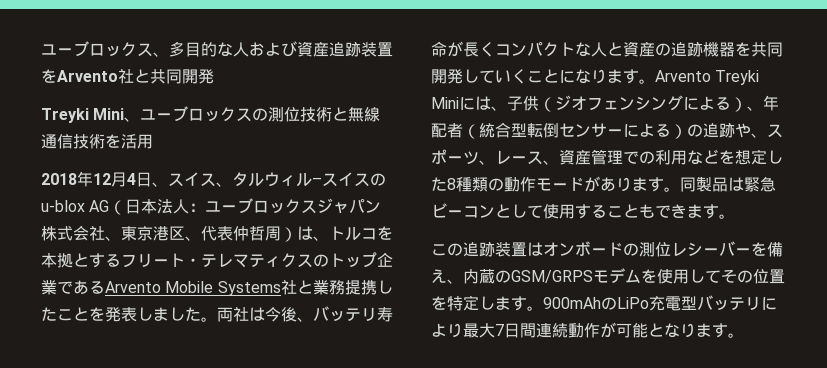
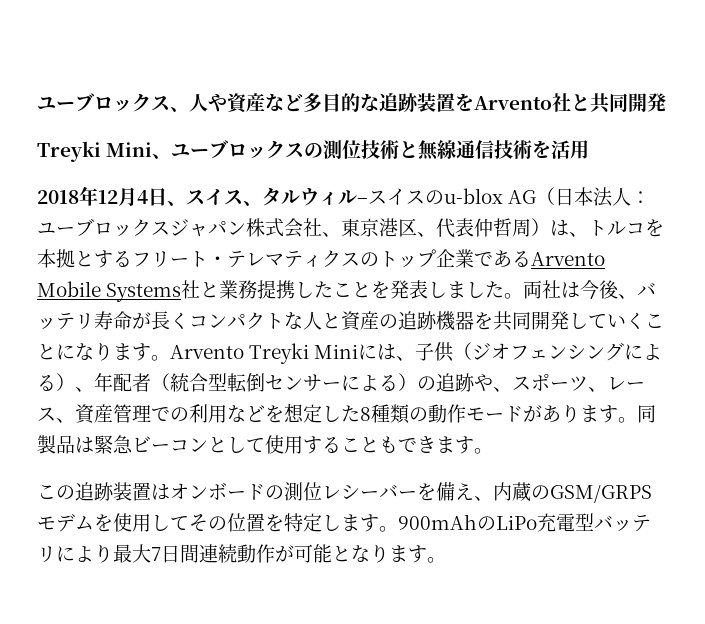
- ユーブロックス、多目的な人および資産追跡装置をArvento社と共同開発
+ ユーブロックス、人や資産など多目的な追跡装置をArvento社と共同開発

